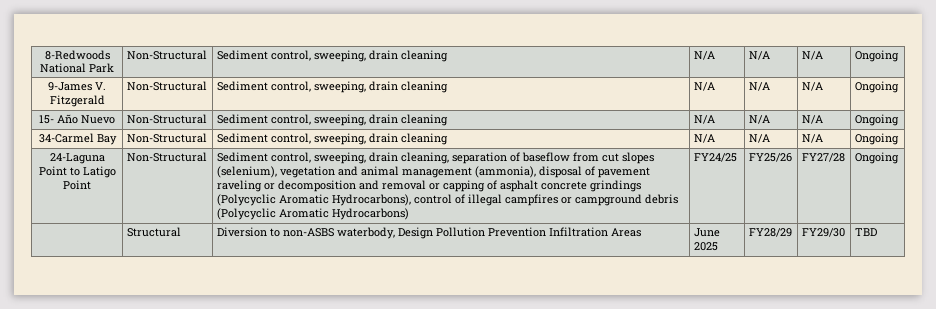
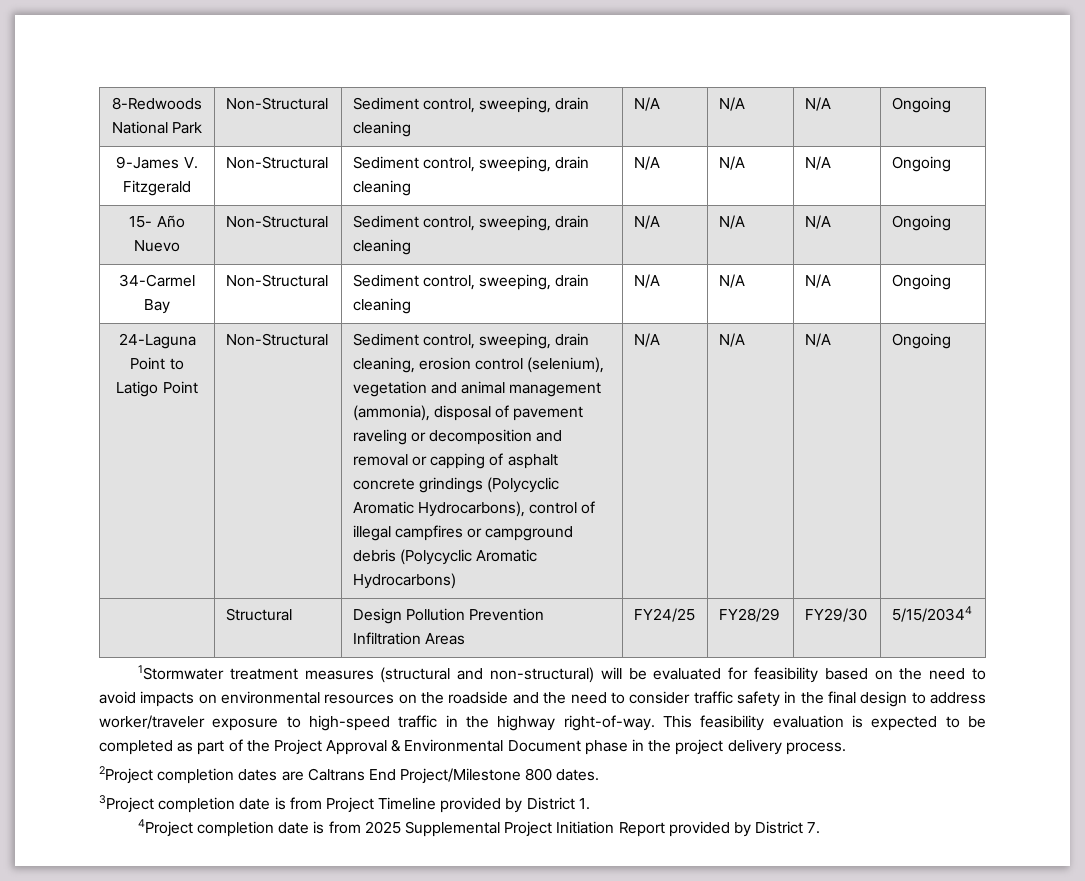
- Sediment control, sweeping, drain cleaning, separation of baseflow from cut slopes (selenium), vegetation and animal management (ammonia), disposal of pavement raveling or decomposition and removal or capping of asphalt concrete grindings (Polycyclic Aromatic Hydrocarbons), control of illegal campfires or campground debris (Polycyclic Aromatic Hydrocarbons) | FY24/25 | FY25/26 | FY27/28
+ Sediment control, sweeping, drain cleaning, erosion control (selenium), vegetation and animal management (ammonia), disposal of pavement raveling or decomposition and removal or capping of asphalt concrete grindings (Polycyclic Aromatic Hydrocarbons), control of illegal campfires or campground debris (Polycyclic Aromatic Hydrocarbons) | N/A | N/A | N/A
- | Structural | Diversion to non-ASBS waterbody, Design Pollution Prevention Infiltration Areas | June 2025 | FY28/29 | FY29/30 | TBD
+ | Structural | Design Pollution Prevention Infiltration Areas | FY24/25 | FY28/29 | FY29/30 | 5/15/20344
+ 1Stormwater treatment measures (structural and non-structural) will be evaluated for feasibility based on the need to avoid impacts on environmental resources on the roadside and the need to consider traffic safety in the final design to address worker/traveler exposure to high-speed traffic in the highway right-of-way. This feasibility evaluation is expected to be completed as part of the Project Approval & Environmental Document phase in the project delivery process.
+ 2Project completion dates are Caltrans End Project/Milestone 800 dates.
+ 3Project completion date is from Project Timeline provided by District 1.
+ 4Project completion date is from 2025 Supplemental Project Initiation Report provided by District 7.

